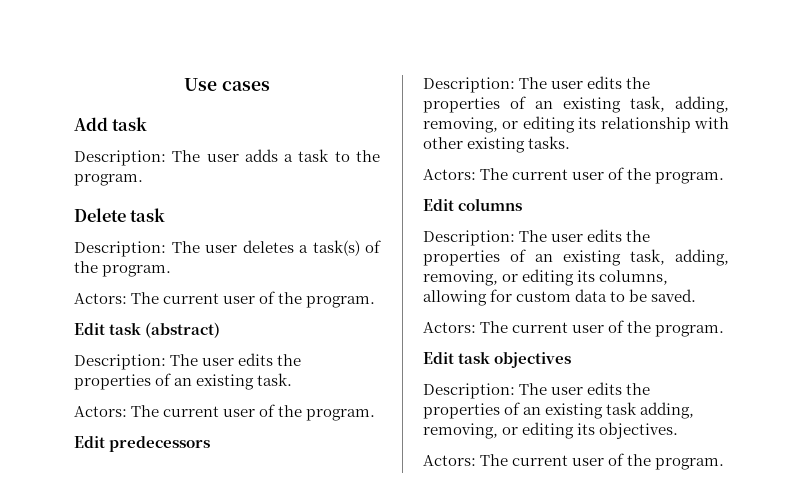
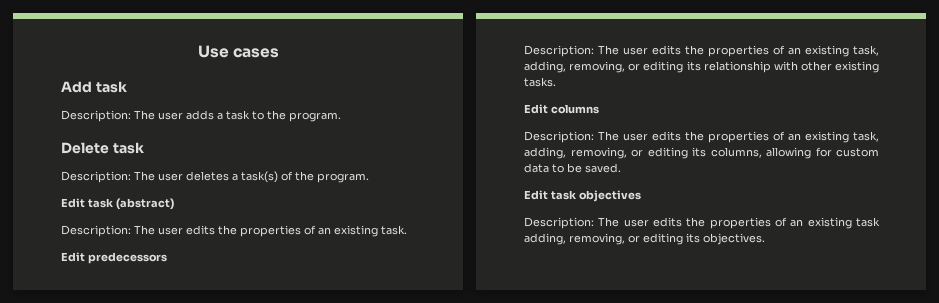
  Description: The user deletes a task(s) of the program.
- Actors: The current user of the program.
  Description: The user edits the properties of an existing task.
- Actors: The current user of the program.
  Description: The user edits the properties of an existing task, adding, removing, or editing its relationship with other existing tasks.
- Actors: The current user of the program.
  Description: The user edits the properties of an existing task, adding, removing, or editing its columns, allowing for custom data to be saved.
- Actors: The current user of the program.
  Description: The user edits the properties of an existing task adding, removing, or editing its objectives.
- Actors: The current user of the program.

